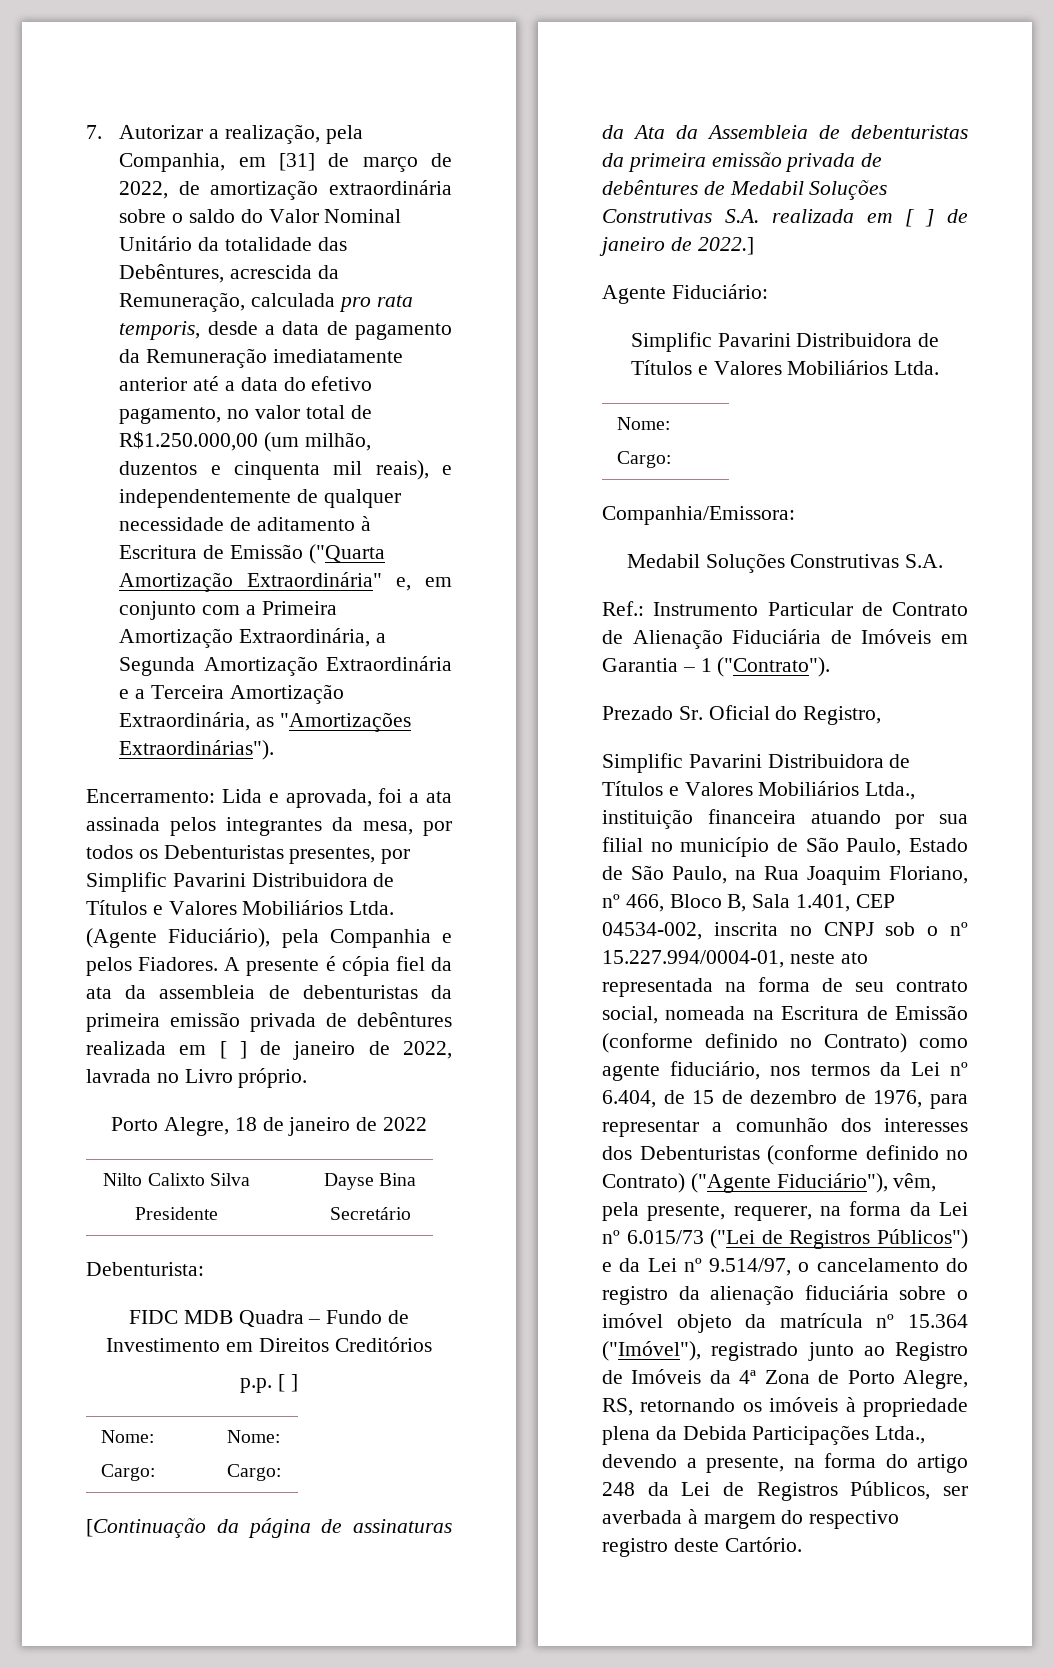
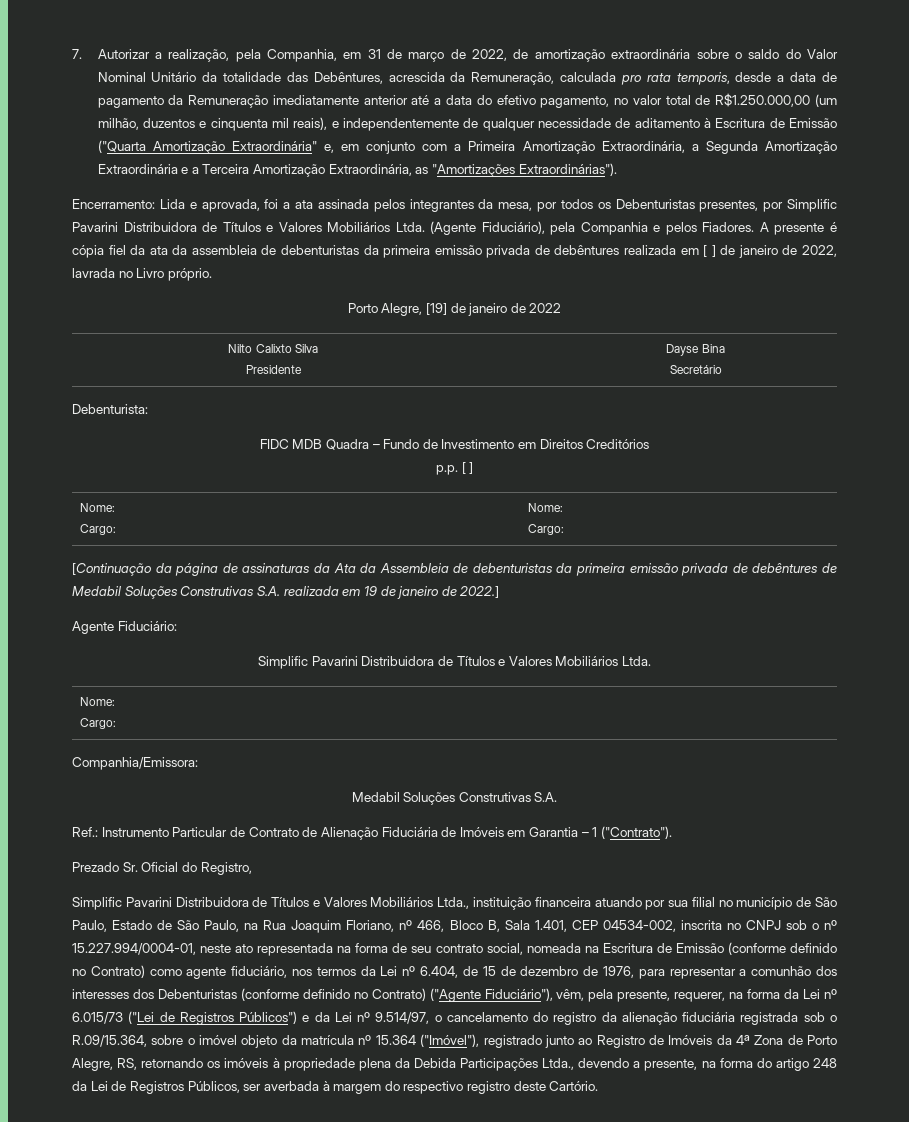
- 7. Autorizar a realização, pela Companhia, em [31] de março de 2022, de amortização extraordinária sobre o saldo do Valor Nominal Unitário da totalidade das Debêntures, acrescida da Remuneração, calculada pro rata temporis, desde a data de pagamento da Remuneração imediatamente anterior até a data do efetivo pagamento, no valor total de R$1.250.000,00 (um milhão, duzentos e cinquenta mil reais), e independentemente de qualquer necessidade de aditamento à Escritura de Emissão ("Quarta Amortização Extraordinária" e, em conjunto com a Primeira Amortização Extraordinária, a Segunda Amortização Extraordinária e a Terceira Amortização Extraordinária, as "Amortizações Extraordinárias").
+ 7. Autorizar a realização, pela Companhia, em 31 de março de 2022, de amortização extraordinária sobre o saldo do Valor Nominal Unitário da totalidade das Debêntures, acrescida da Remuneração, calculada pro rata temporis, desde a data de pagamento da Remuneração imediatamente anterior até a data do efetivo pagamento, no valor total de R$1.250.000,00 (um milhão, duzentos e cinquenta mil reais), e independentemente de qualquer necessidade de aditamento à Escritura de Emissão ("Quarta Amortização Extraordinária" e, em conjunto com a Primeira Amortização Extraordinária, a Segunda Amortização Extraordinária e a Terceira Amortização Extraordinária, as "Amortizações Extraordinárias").
- Porto Alegre, 18 de janeiro de 2022
+ Porto Alegre, [19] de janeiro de 2022
- [Continuação da página de assinaturas da Ata da Assembleia de debenturistas da primeira emissão privada de debêntures de Medabil Soluções Construtivas S.A. realizada em [ ] de janeiro de 2022.]
+ [Continuação da página de assinaturas da Ata da Assembleia de debenturistas da primeira emissão privada de debêntures de Medabil Soluções Construtivas S.A. realizada em 19 de janeiro de 2022.]
- Simplific Pavarini Distribuidora de Títulos e Valores Mobiliários Ltda., instituição financeira atuando por sua filial no município de São Paulo, Estado de São Paulo, na Rua Joaquim Floriano, nº 466, Bloco B, Sala 1.401, CEP 04534-002, inscrita no CNPJ sob o nº 15.227.994/0004-01, neste ato representada na forma de seu contrato social, nomeada na Escritura de Emissão (conforme definido no Contrato) como agente fiduciário, nos termos da Lei nº 6.404, de 15 de dezembro de 1976, para representar a comunhão dos interesses dos Debenturistas (conforme definido no Contrato) ("Agente Fiduciário"), vêm, pela presente, requerer, na forma da Lei nº 6.015/73 ("Lei de Registros Públicos") e da Lei nº 9.514/97, o cancelamento do registro da alienação fiduciária sobre o imóvel objeto da matrícula nº 15.364 ("Imóvel"), registrado junto ao Registro de Imóveis da 4ª Zona de Porto Alegre, RS, retornando os imóveis à propriedade plena da Debida Participações Ltda., devendo a presente, na forma do artigo 248 da Lei de Registros Públicos, ser averbada à margem do respectivo registro deste Cartório.
+ Simplific Pavarini Distribuidora de Títulos e Valores Mobiliários Ltda., instituição financeira atuando por sua filial no município de São Paulo, Estado de São Paulo, na Rua Joaquim Floriano, nº 466, Bloco B, Sala 1.401, CEP 04534-002, inscrita no CNPJ sob o nº 15.227.994/0004-01, neste ato representada na forma de seu contrato social, nomeada na Escritura de Emissão (conforme definido no Contrato) como agente fiduciário, nos termos da Lei nº 6.404, de 15 de dezembro de 1976, para representar a comunhão dos interesses dos Debenturistas (conforme definido no Contrato) ("Agente Fiduciário"), vêm, pela presente, requerer, na forma da Lei nº 6.015/73 ("Lei de Registros Públicos") e da Lei nº 9.514/97, o cancelamento do registro da alienação fiduciária registrada sob o R.09/15.364, sobre o imóvel objeto da matrícula nº 15.364 ("Imóvel"), registrado junto ao Registro de Imóveis da 4ª Zona de Porto Alegre, RS, retornando os imóveis à propriedade plena da Debida Participações Ltda., devendo a presente, na forma do artigo 248 da Lei de Registros Públicos, ser averbada à margem do respectivo registro deste Cartório.

